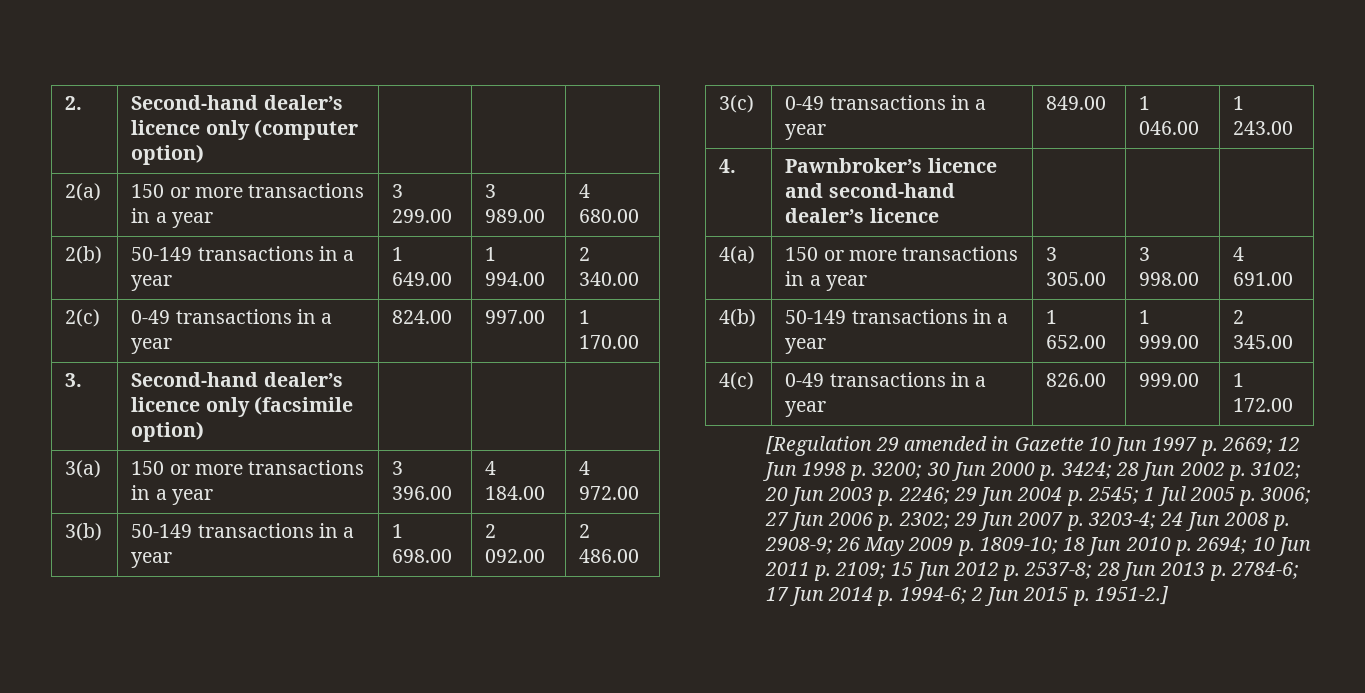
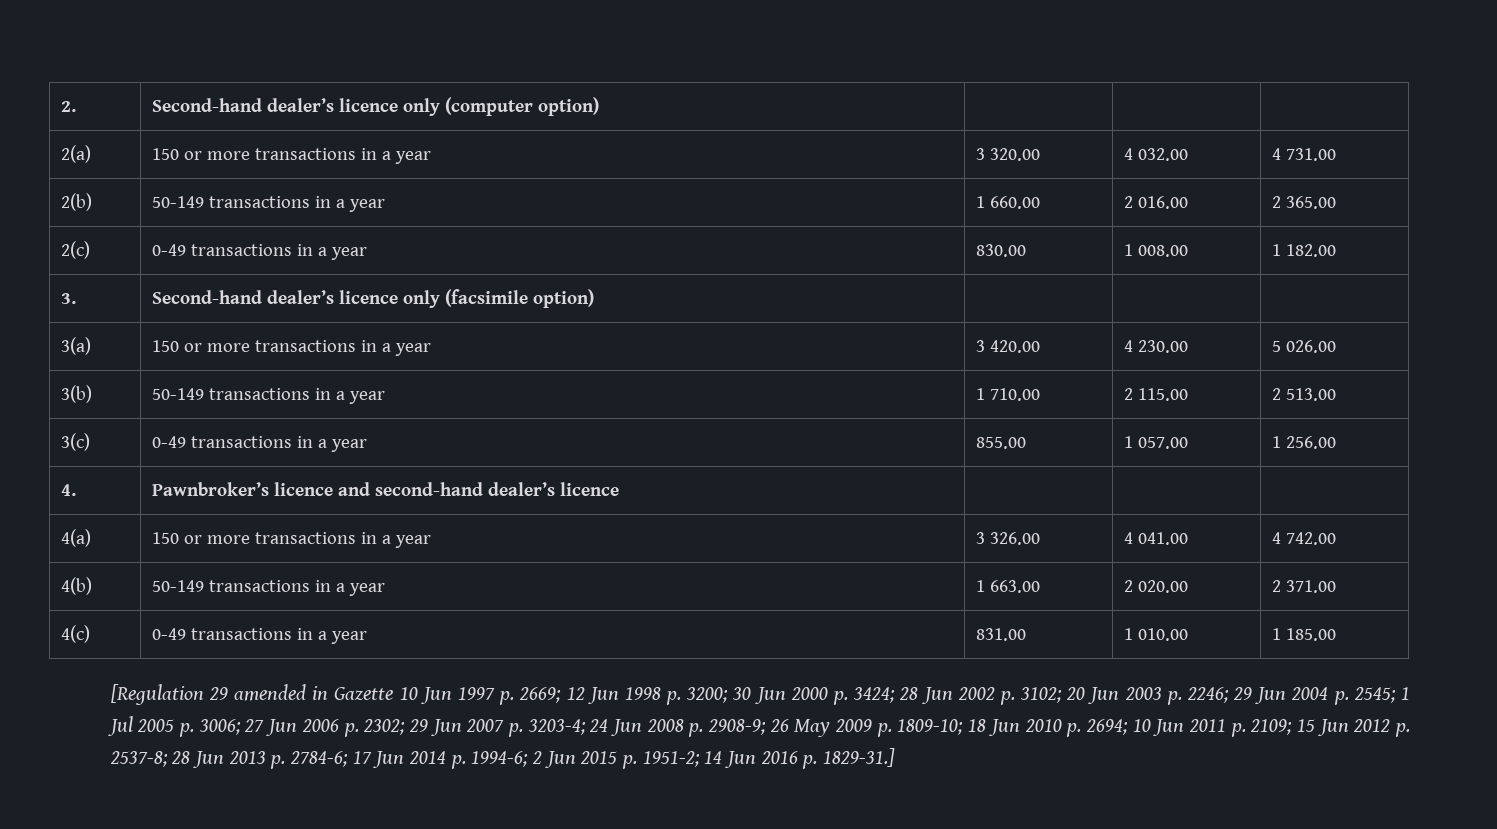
- 2(a) | 150 or more transactions in a year | 3 299.00 | 3 989.00 | 4 680.00
+ 2(a) | 150 or more transactions in a year | 3 320.00 | 4 032.00 | 4 731.00
- 2(b) | 50-149 transactions in a year | 1 649.00 | 1 994.00 | 2 340.00
+ 2(b) | 50-149 transactions in a year | 1 660.00 | 2 016.00 | 2 365.00
- 2(c) | 0-49 transactions in a year | 824.00 | 997.00 | 1 170.00
+ 2(c) | 0-49 transactions in a year | 830.00 | 1 008.00 | 1 182.00
- 3(a) | 150 or more transactions in a year | 3 396.00 | 4 184.00 | 4 972.00
+ 3(a) | 150 or more transactions in a year | 3 420.00 | 4 230.00 | 5 026.00
- 3(b) | 50-149 transactions in a year | 1 698.00 | 2 092.00 | 2 486.00
+ 3(b) | 50-149 transactions in a year | 1 710.00 | 2 115.00 | 2 513.00
- 3(c) | 0-49 transactions in a year | 849.00 | 1 046.00 | 1 243.00
+ 3(c) | 0-49 transactions in a year | 855.00 | 1 057.00 | 1 256.00
- 4(a) | 150 or more transactions in a year | 3 305.00 | 3 998.00 | 4 691.00
+ 4(a) | 150 or more transactions in a year | 3 326.00 | 4 041.00 | 4 742.00
- 4(b) | 50-149 transactions in a year | 1 652.00 | 1 999.00 | 2 345.00
+ 4(b) | 50-149 transactions in a year | 1 663.00 | 2 020.00 | 2 371.00
- 4(c) | 0-49 transactions in a year | 826.00 | 999.00 | 1 172.00
+ 4(c) | 0-49 transactions in a year | 831.00 | 1 010.00 | 1 185.00
- 2 Jun 2015 p. 1951-2.]
+ 2 Jun 2015 p. 1951-2; 14 Jun 2016 p. 1829-31.]

